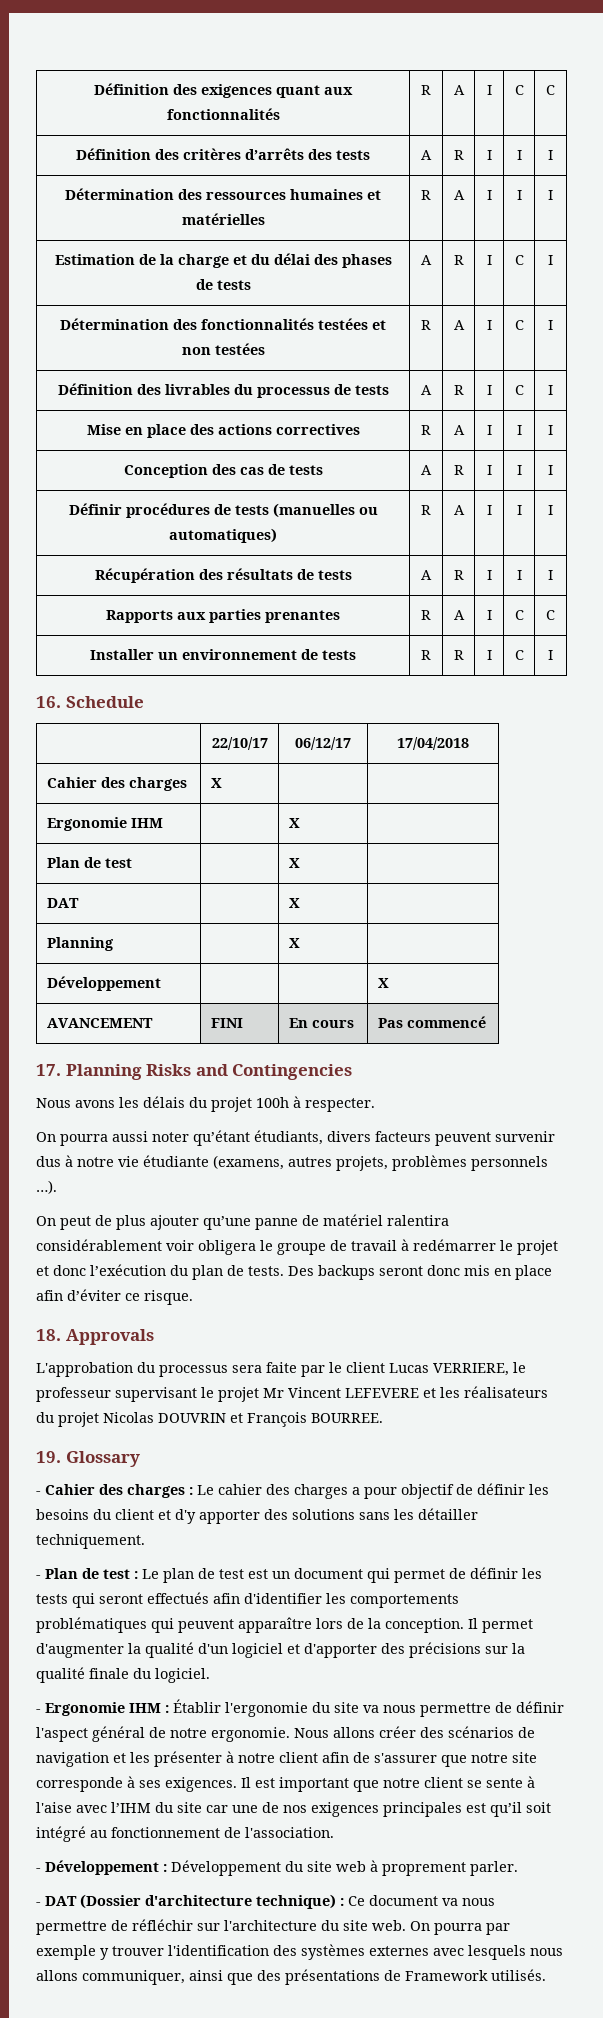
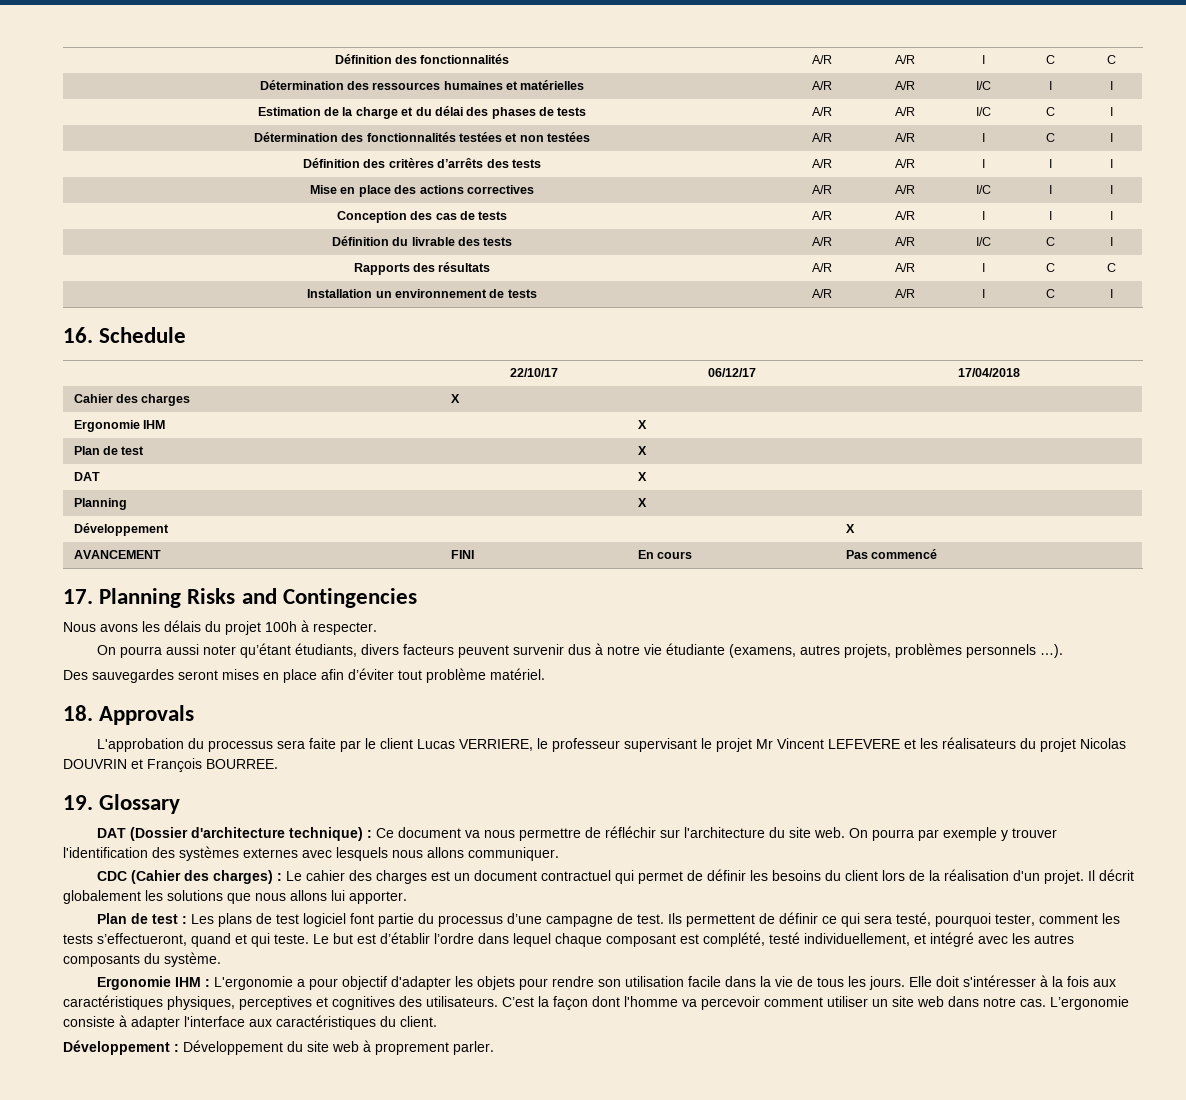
- Définition des exigences quant aux fonctionnalités | R | A | I | C | C
- Définition des critères d’arrêts des tests | A | R | I | I | I
+ Définition des fonctionnalités | A/R | A/R | I | C | C
- Détermination des ressources humaines et matérielles | R | A | I | I | I
+ Détermination des ressources humaines et matérielles | A/R | A/R | I/C | I | I
- Estimation de la charge et du délai des phases de tests | A | R | I | C | I
+ Estimation de la charge et du délai des phases de tests | A/R | A/R | I/C | C | I
- Détermination des fonctionnalités testées et non testées | R | A | I | C | I
+ Détermination des fonctionnalités testées et non testées | A/R | A/R | I | C | I
- Définition des livrables du processus de tests | A | R | I | C | I
+ Définition des critères d’arrêts des tests | A/R | A/R | I | I | I
- Mise en place des actions correctives | R | A | I | I | I
+ Mise en place des actions correctives | A/R | A/R | I/C | I | I
- Conception des cas de tests | A | R | I | I | I
- Définir procédures de tests (manuelles ou automatiques) | R | A | I | I | I
- Récupération des résultats de tests | A | R | I | I | I
- Rapports aux parties prenantes | R | A | I | C | C
- Installer un environnement de tests | R | R | I | C | I
+ Conception des cas de tests | A/R | A/R | I | I | I
+ Définition du livrable des tests | A/R | A/R | I/C | C | I
+ Rapports des résultats | A/R | A/R | I | C | C
+ Installation un environnement de tests | A/R | A/R | I | C | I
- On peut de plus ajouter qu’une panne de matériel ralentira considérablement voir obligera le groupe de travail à redémarrer le projet et donc l’exécution du plan de tests. Des backups seront donc mis en place afin d’éviter ce risque.
+ Des sauvegardes seront mises en place afin d’éviter tout problème matériel.
- - Cahier des charges : Le cahier des charges a pour objectif de définir les besoins du client et d'y apporter des solutions sans les détailler techniquement.
- - Plan de test : Le plan de test est un document qui permet de définir les tests qui seront effectués afin d'identifier les comportements problématiques qui peuvent apparaître lors de la conception. Il permet d'augmenter la qualité d'un logiciel et d'apporter des précisions sur la qualité finale du logiciel.
- - Ergonomie IHM : Établir l'ergonomie du site va nous permettre de définir l'aspect général de notre ergonomie. Nous allons créer des scénarios de navigation et les présenter à notre client afin de s'assurer que notre site corresponde à ses exigences. Il est important que notre client se sente à l'aise avec l’IHM du site car une de nos exigences principales est qu’il soit intégré au fonctionnement de l'association.
- - Développement : Développement du site web à proprement parler.
- - DAT (Dossier d'architecture technique) : Ce document va nous permettre de réfléchir sur l'architecture du site web.
+ DAT (Dossier d'architecture technique) : Ce document va nous permettre de réfléchir sur l'architecture du site web.
- On pourra par exemple y trouver l'identification des systèmes externes avec lesquels nous allons communiquer, ainsi que des présentations de Framework utilisés.
+ On pourra par exemple y trouver l'identification des systèmes externes avec lesquels nous allons communiquer.
+ CDC (Cahier des charges) : Le cahier des charges est un document contractuel qui permet de définir les besoins du client lors de la réalisation d'un projet. Il décrit globalement les solutions que nous allons lui apporter.
+ Plan de test : Les plans de test logiciel font partie du processus d’une campagne de test. Ils permettent de définir ce qui sera testé, pourquoi tester, comment les tests s’effectueront, quand et qui teste. Le but est d’établir l’ordre dans lequel chaque composant est complété, testé individuellement, et intégré avec les autres composants du système.
+ Ergonomie IHM : L'ergonomie a pour objectif d'adapter les objets pour rendre son utilisation facile dans la vie de tous les jours. Elle doit s'intéresser à la fois aux caractéristiques physiques, perceptives et cognitives des utilisateurs. C’est la façon dont l'homme va percevoir comment utiliser un site web dans notre cas. L’ergonomie consiste à adapter l'interface aux caractéristiques du client.
+ Développement : Développement du site web à proprement parler.

